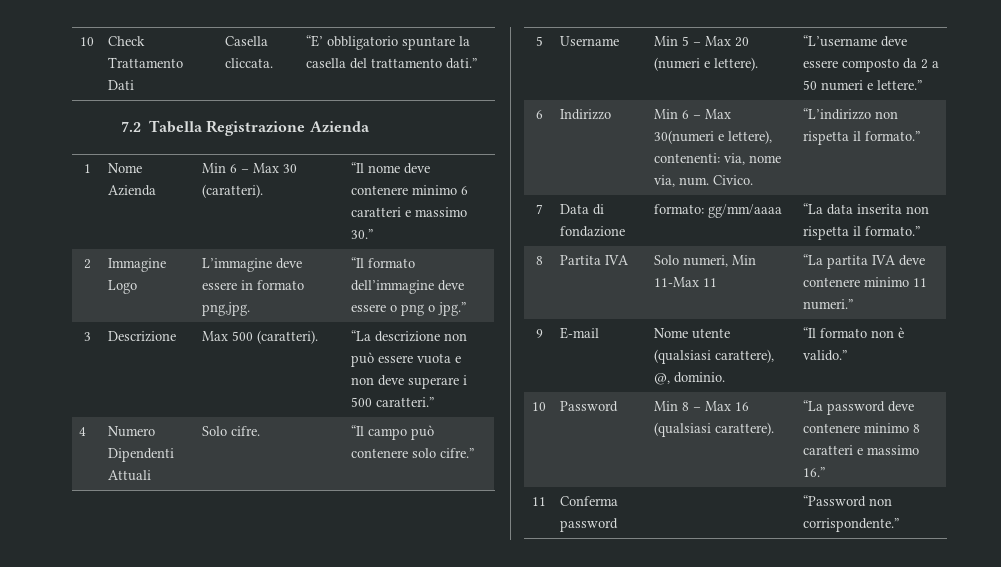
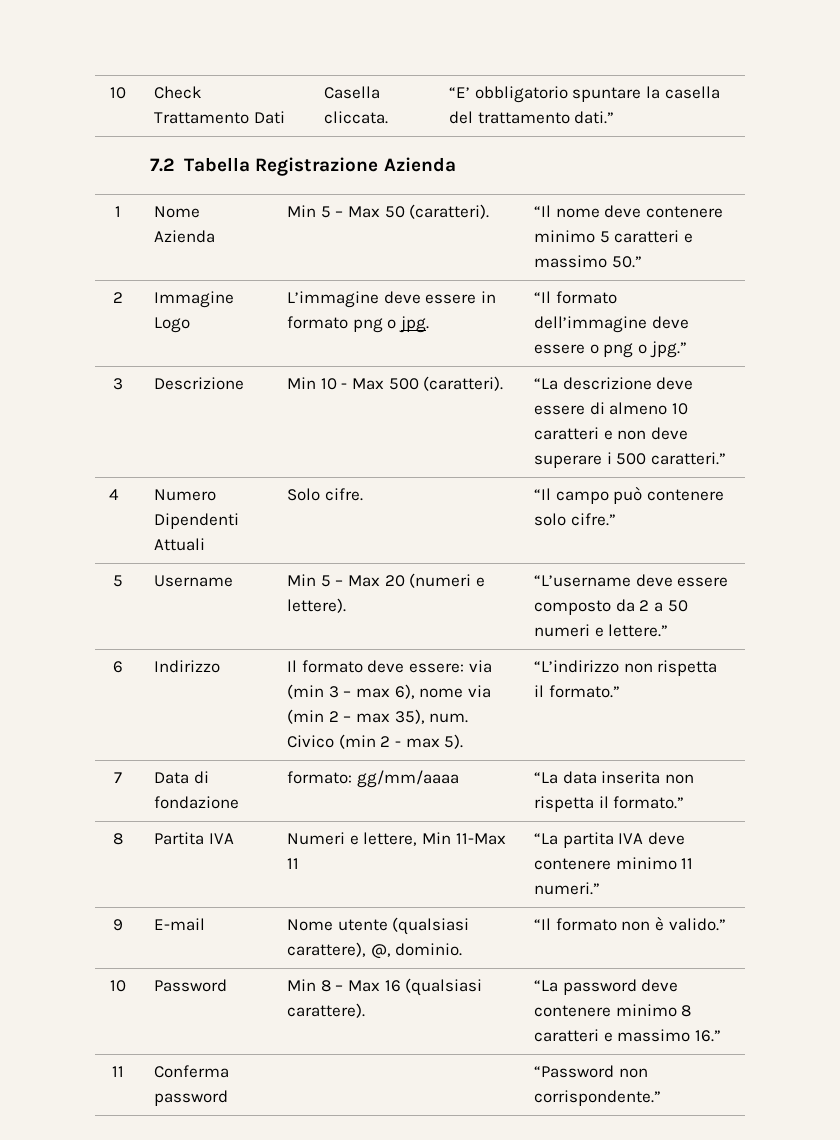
- 1 | Nome Azienda | Min 6 – Max 30 (caratteri). | “Il nome deve contenere minimo 6 caratteri e massimo 30.”
+ 1 | Nome Azienda | Min 5 – Max 50 (caratteri). | “Il nome deve contenere minimo 5 caratteri e massimo 50.”
- 2 | Immagine Logo | L’immagine deve essere in formato png,jpg. | “Il formato dell’immagine deve essere o png o jpg.”
+ 2 | Immagine Logo | L’immagine deve essere in formato png o jpg. | “Il formato dell’immagine deve essere o png o jpg.”
- 3 | Descrizione | Max 500 (caratteri). | “La descrizione non può essere vuota e non deve superare i 500 caratteri.”
+ 3 | Descrizione | Min 10 - Max 500 (caratteri). | “La descrizione deve essere di almeno 10 caratteri e non deve superare i 500 caratteri.”
- 6 | Indirizzo | Min 6 – Max 30(numeri e lettere), contenenti: via, nome via, num. Civico. | “L’indirizzo non rispetta il formato.”
+ 6 | Indirizzo | Il formato deve essere: via (min 3 – max 6), nome via (min 2 – max 35), num. Civico (min 2 - max 5). | “L’indirizzo non rispetta il formato.”
- 8 | Partita IVA | Solo numeri, Min 11-Max 11 | “La partita IVA deve contenere minimo 11 numeri.”
+ 8 | Partita IVA | Numeri e lettere, Min 11-Max 11 | “La partita IVA deve contenere minimo 11 numeri.”

